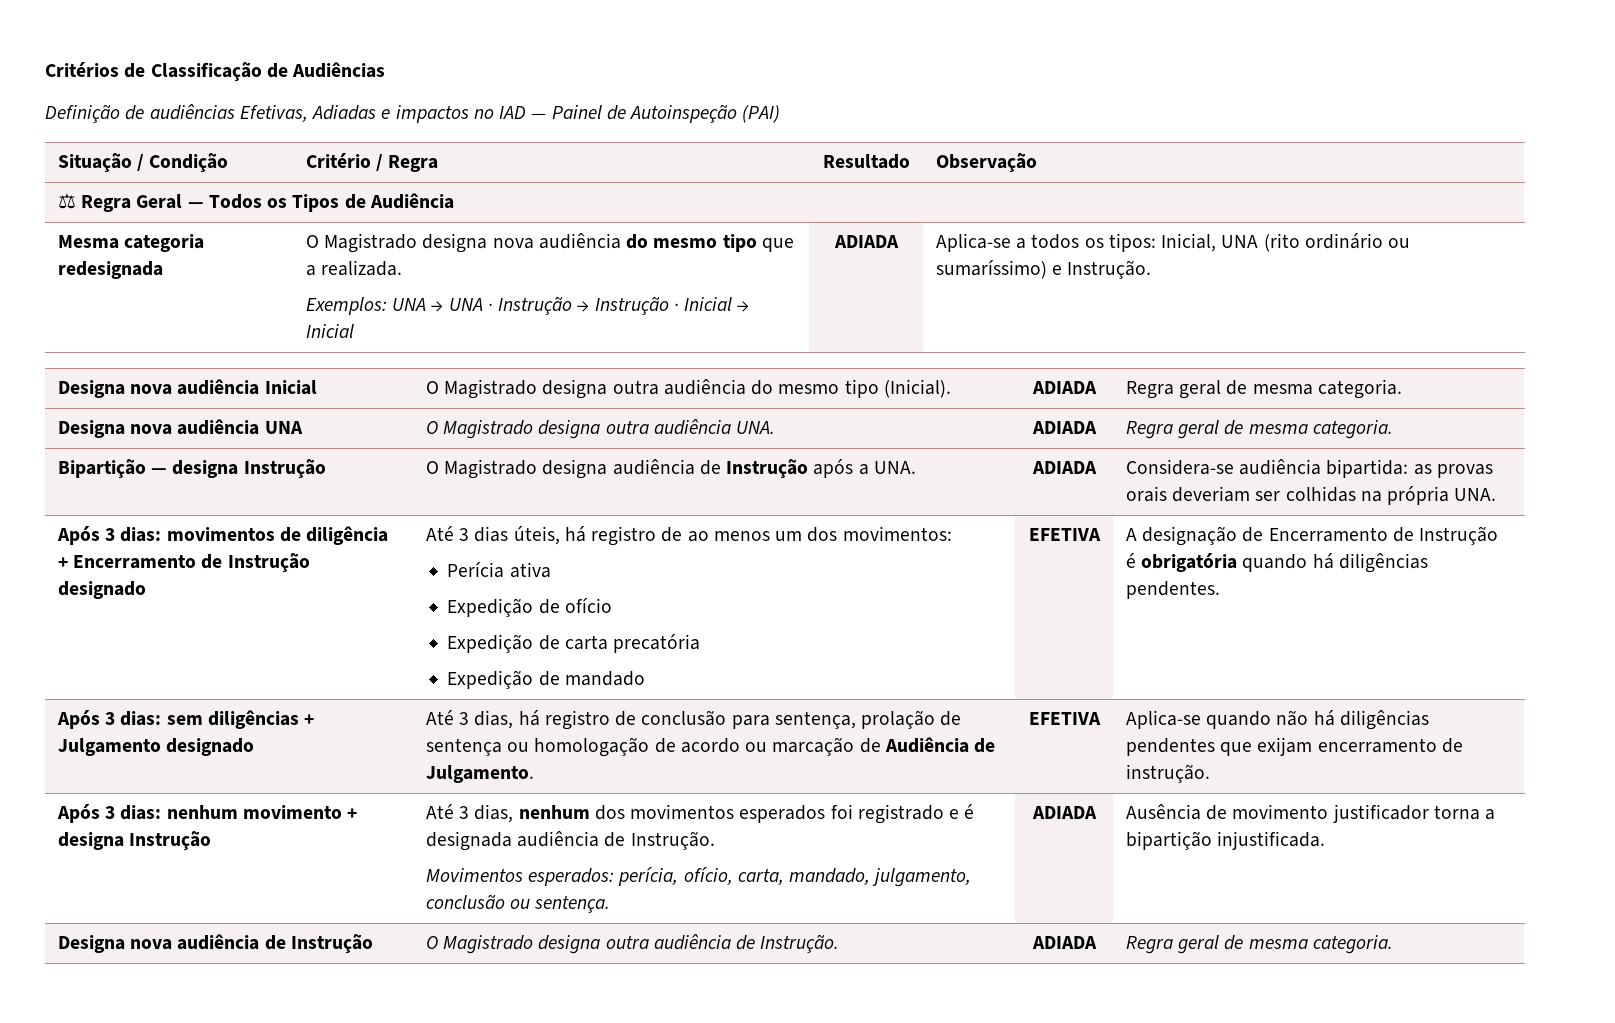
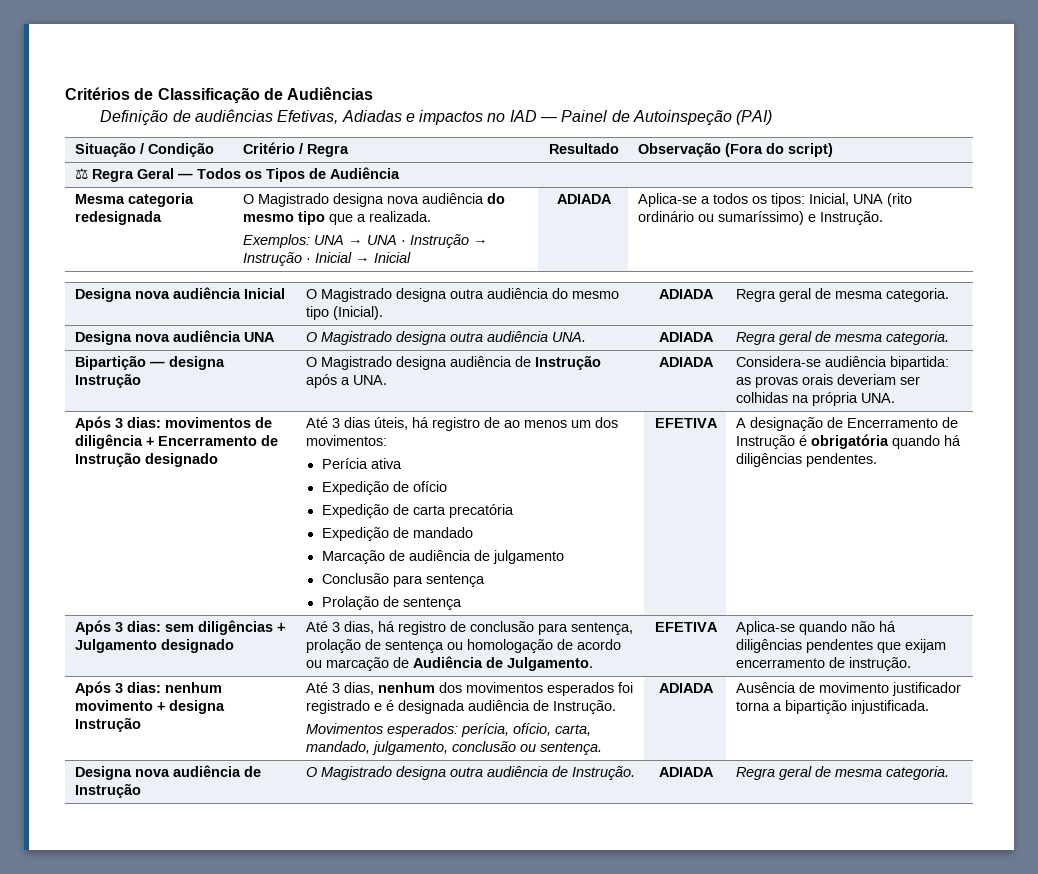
- Situação / Condição | Critério / Regra | Resultado | Observação
+ Situação / Condição | Critério / Regra | Resultado | Observação (Fora do script)
+ Marcação de audiência de julgamento
+ Conclusão para sentença
+ Prolação de sentença

